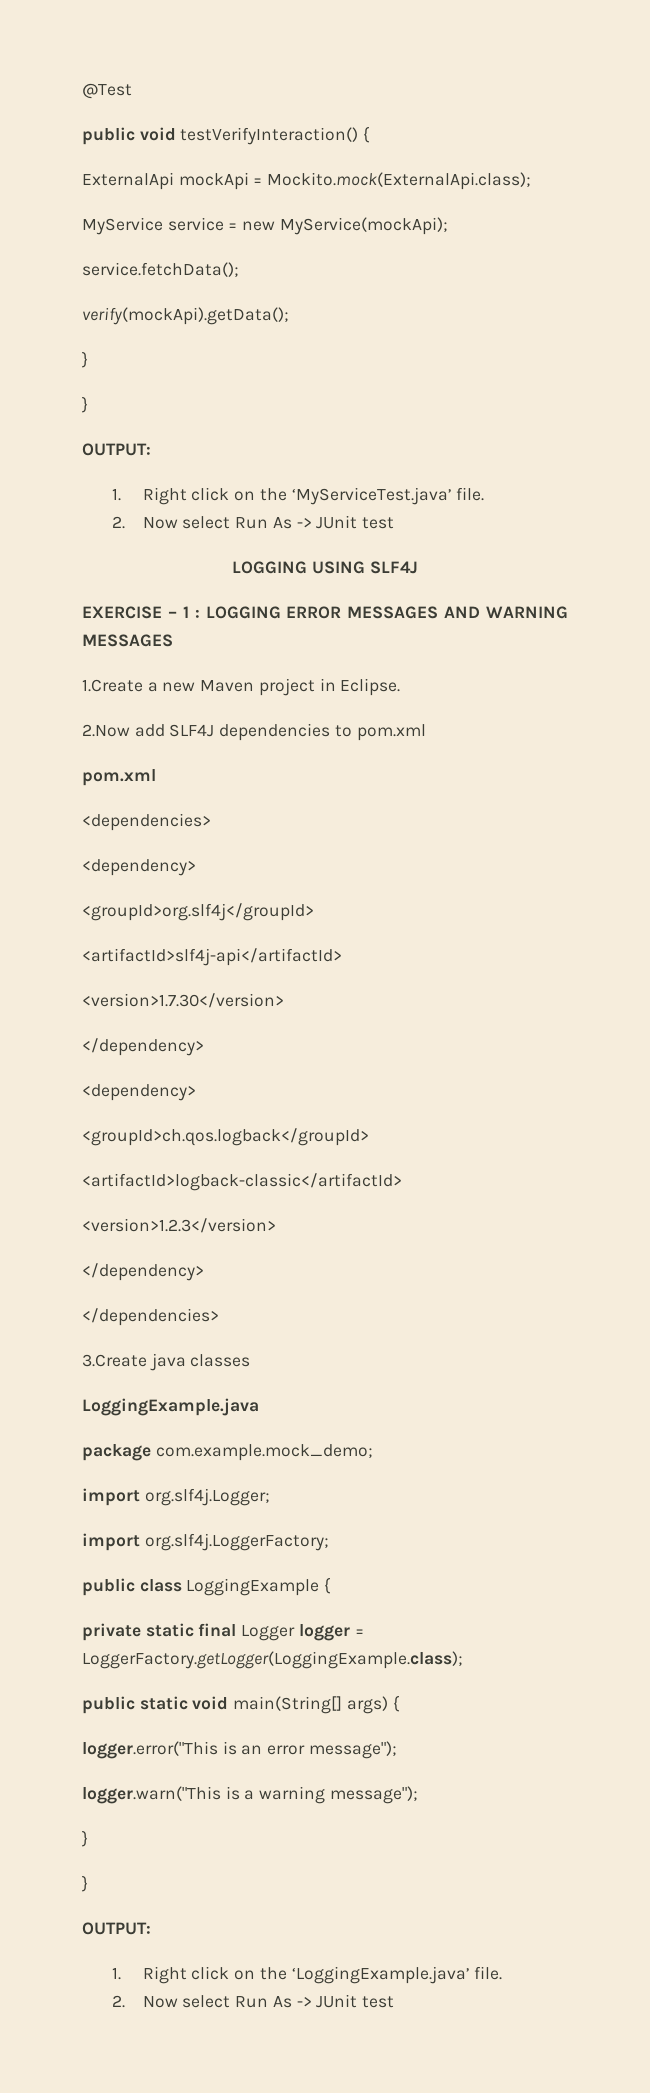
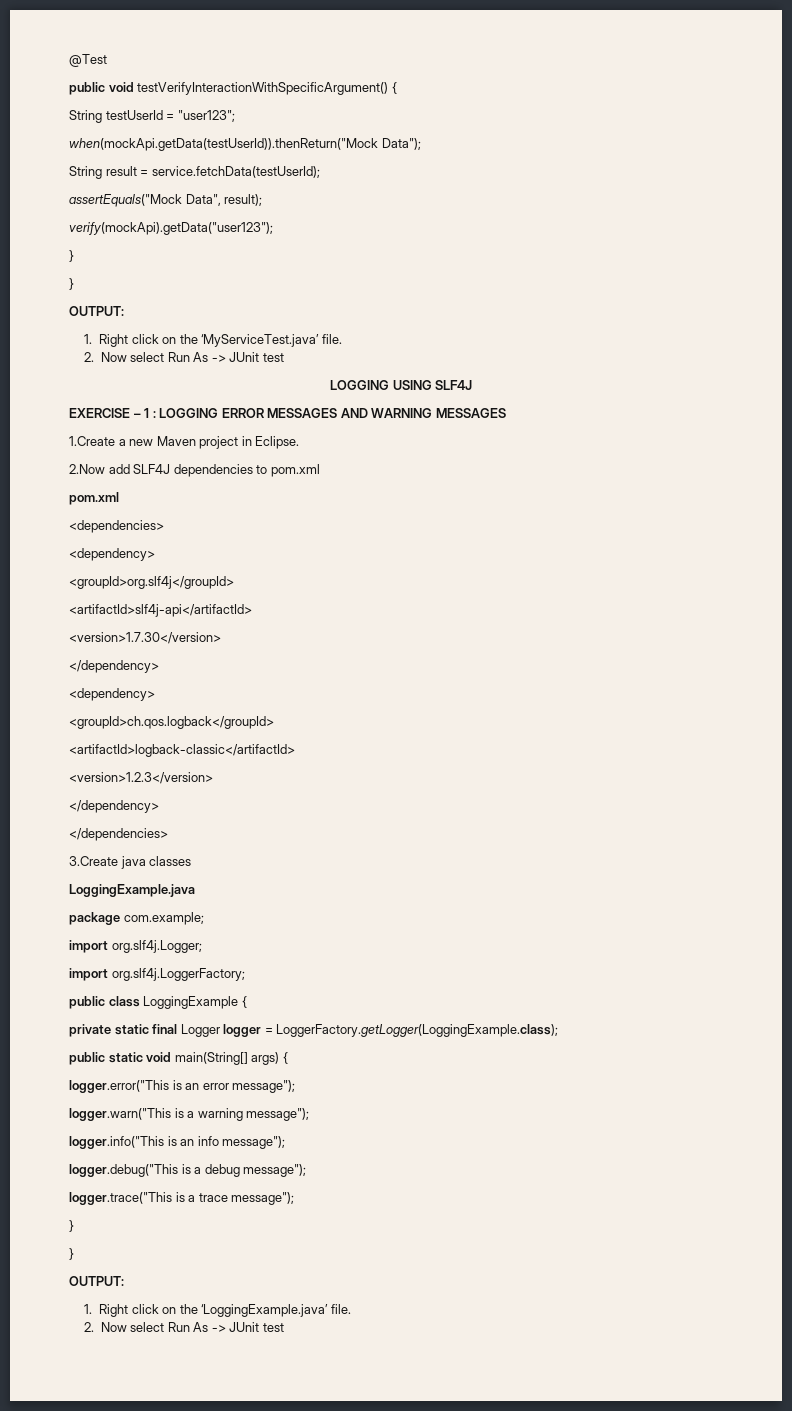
- public void testVerifyInteraction() {
- ExternalApi mockApi = Mockito.mock(ExternalApi.class);
- MyService service = new MyService(mockApi);
- service.fetchData();
- verify(mockApi).getData();
+ public void testVerifyInteractionWithSpecificArgument() {
+ String testUserId = "user123";
+ when(mockApi.getData(testUserId)).thenReturn("Mock Data");
+ String result = service.fetchData(testUserId);
+ assertEquals("Mock Data", result);
+ verify(mockApi).getData("user123");
- package com.example.mock_demo;
+ package com.example;
+ logger.info("This is an info message");
+ logger.debug("This is a debug message");
+ logger.trace("This is a trace message");

